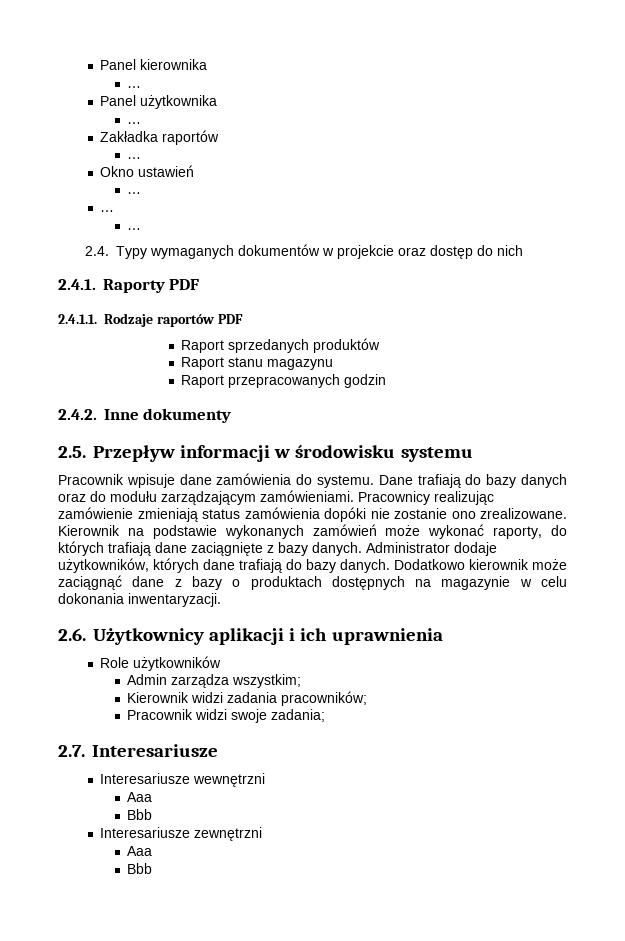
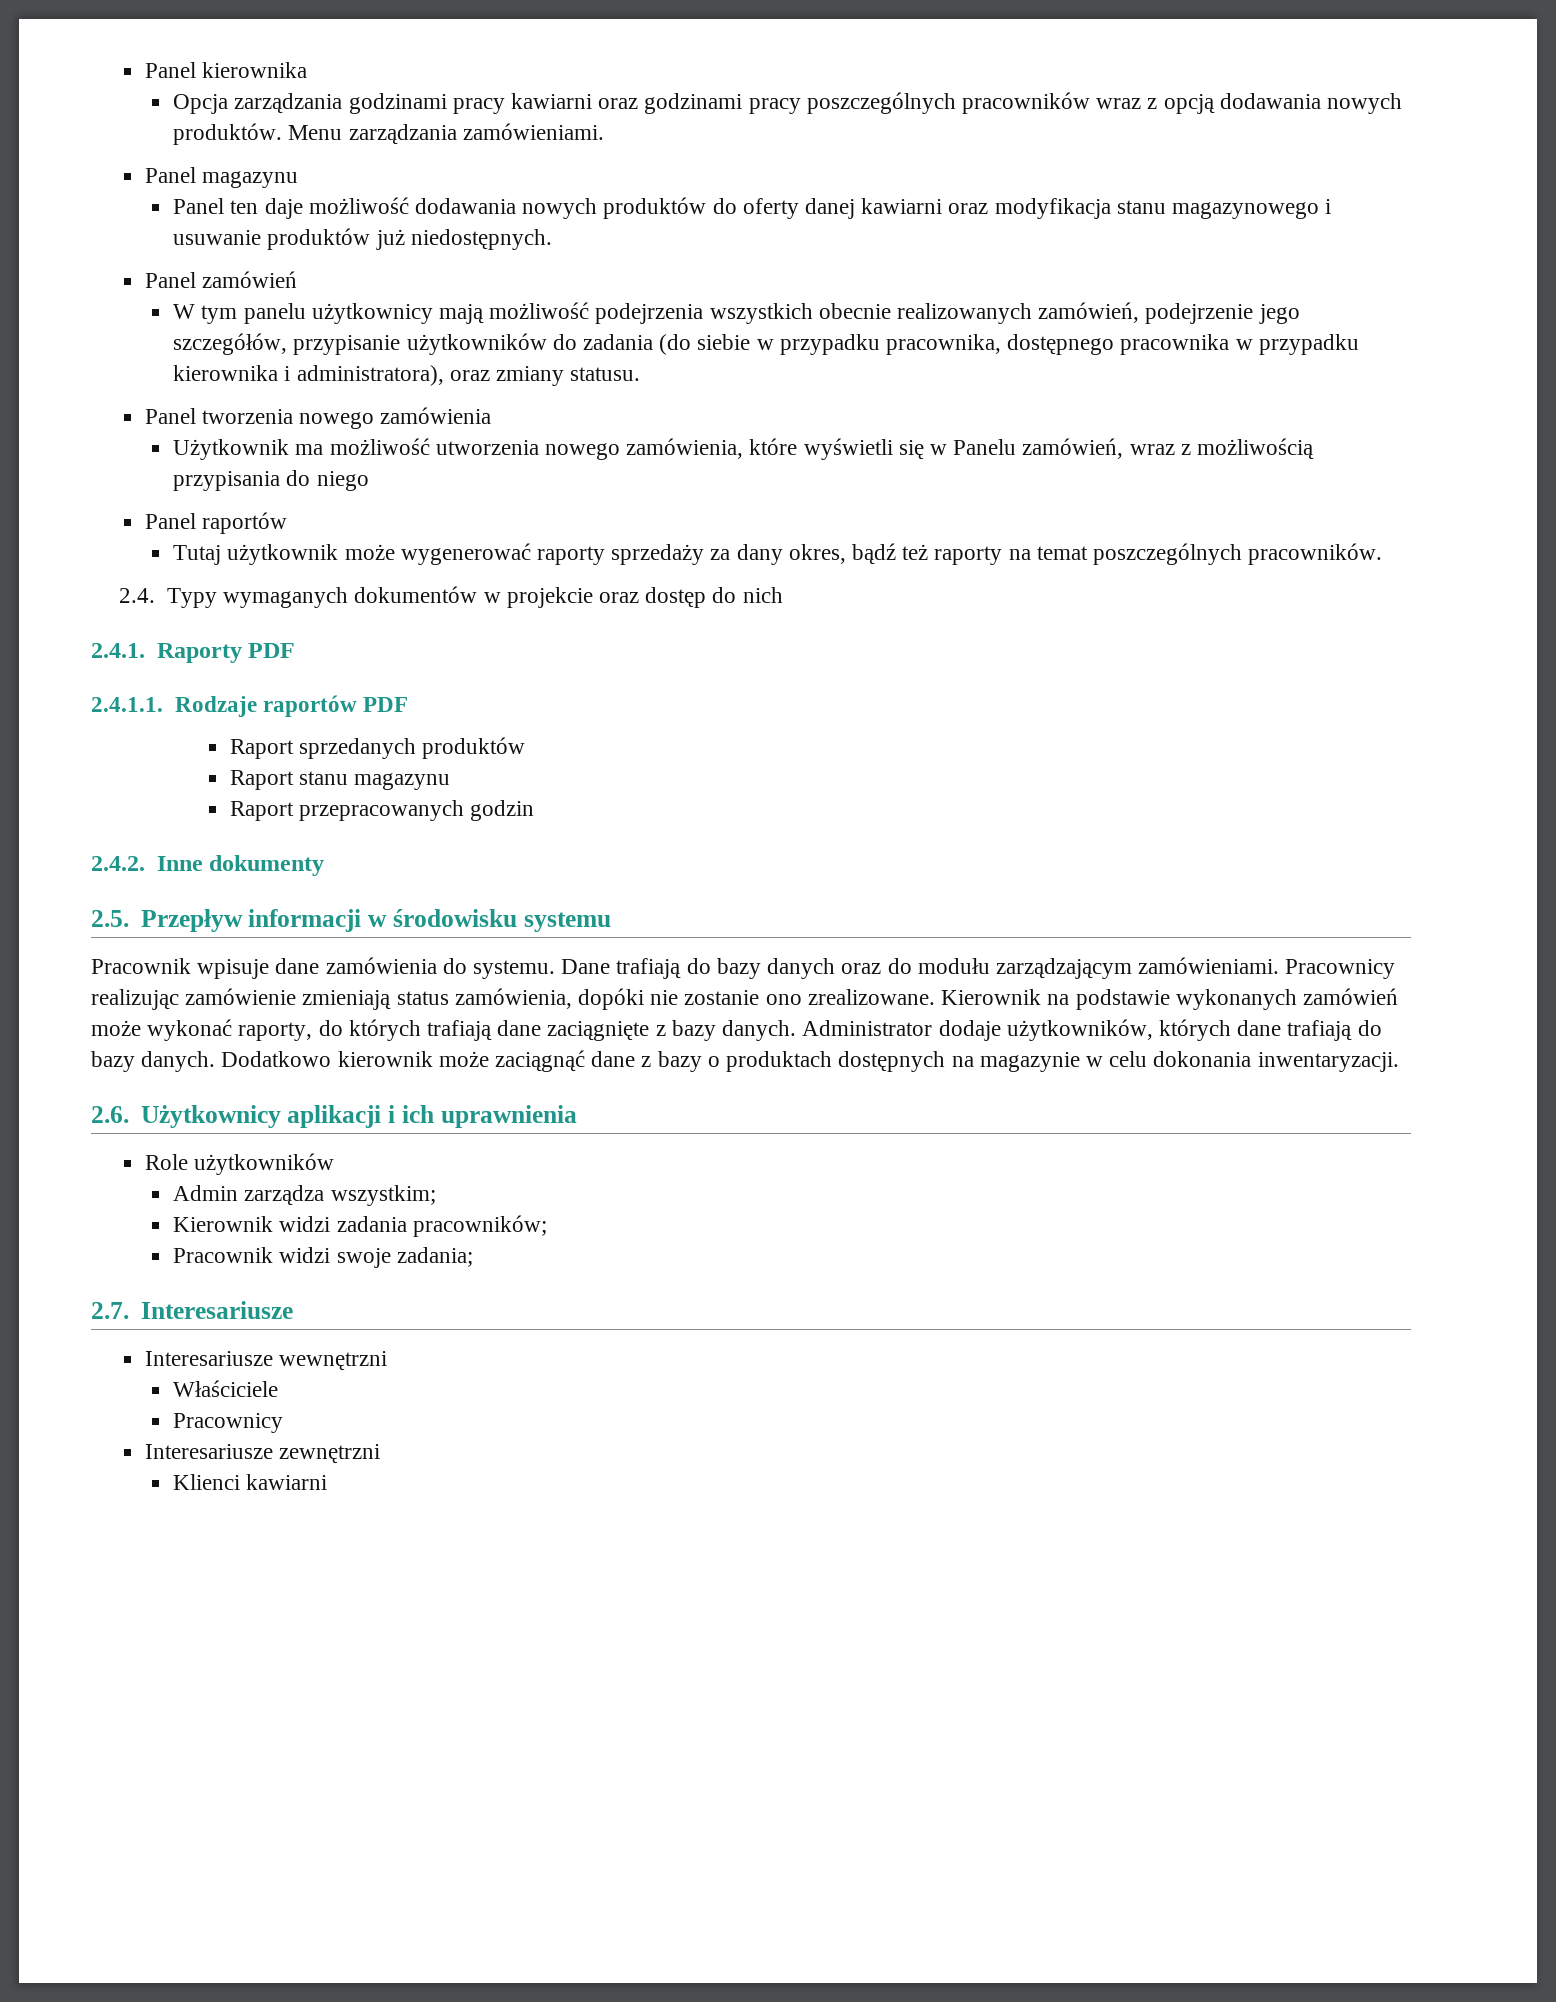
  Panel kierownika
- …
- Panel użytkownika
- …
- Zakładka raportów
- …
- Okno ustawień
- …
- …
- …
+ Opcja zarządzania godzinami pracy kawiarni oraz godzinami pracy poszczególnych pracowników wraz z opcją dodawania nowych produktów. Menu zarządzania zamówieniami.
+ Panel magazynu
+ Panel ten daje możliwość dodawania nowych produktów do oferty danej kawiarni oraz modyfikacja stanu magazynowego i usuwanie produktów już niedostępnych.
+ Panel zamówień
+ W tym panelu użytkownicy mają możliwość podejrzenia wszystkich obecnie realizowanych zamówień, podejrzenie jego szczegółów, przypisanie użytkowników do zadania (do siebie w przypadku pracownika, dostępnego pracownika w przypadku kierownika i administratora), oraz zmiany statusu.
+ Panel tworzenia nowego zamówienia
+ Użytkownik ma możliwość utworzenia nowego zamówienia, które wyświetli się w Panelu zamówień, wraz z możliwością przypisania do niego
+ Panel raportów
+ Tutaj użytkownik może wygenerować raporty sprzedaży za dany okres, bądź też raporty na temat poszczególnych pracowników.
- Pracownicy realizując zamówienie zmieniają status zamówienia dopóki nie zostanie ono zrealizowane.
+ Pracownicy realizując zamówienie zmieniają status zamówienia, dopóki nie zostanie ono zrealizowane.
  Interesariusze wewnętrzni
- Aaa
- Bbb
+ Właściciele
+ Pracownicy
  Interesariusze zewnętrzni
- Aaa
- Bbb
+ Klienci kawiarni

